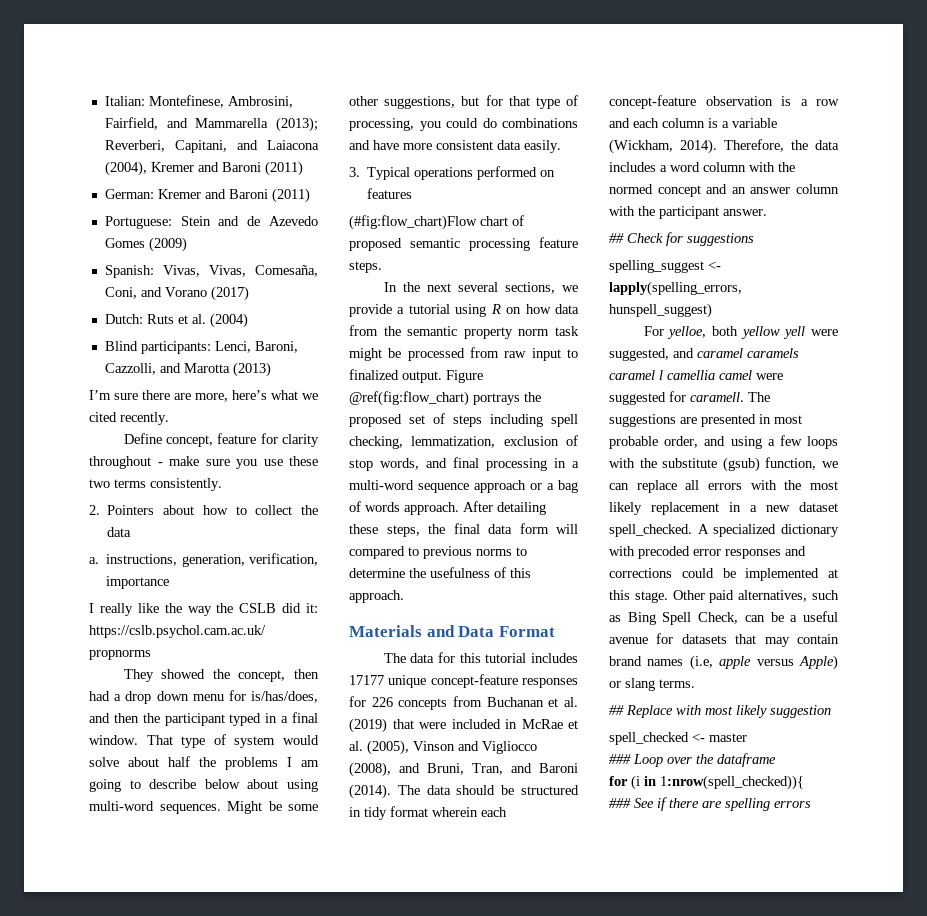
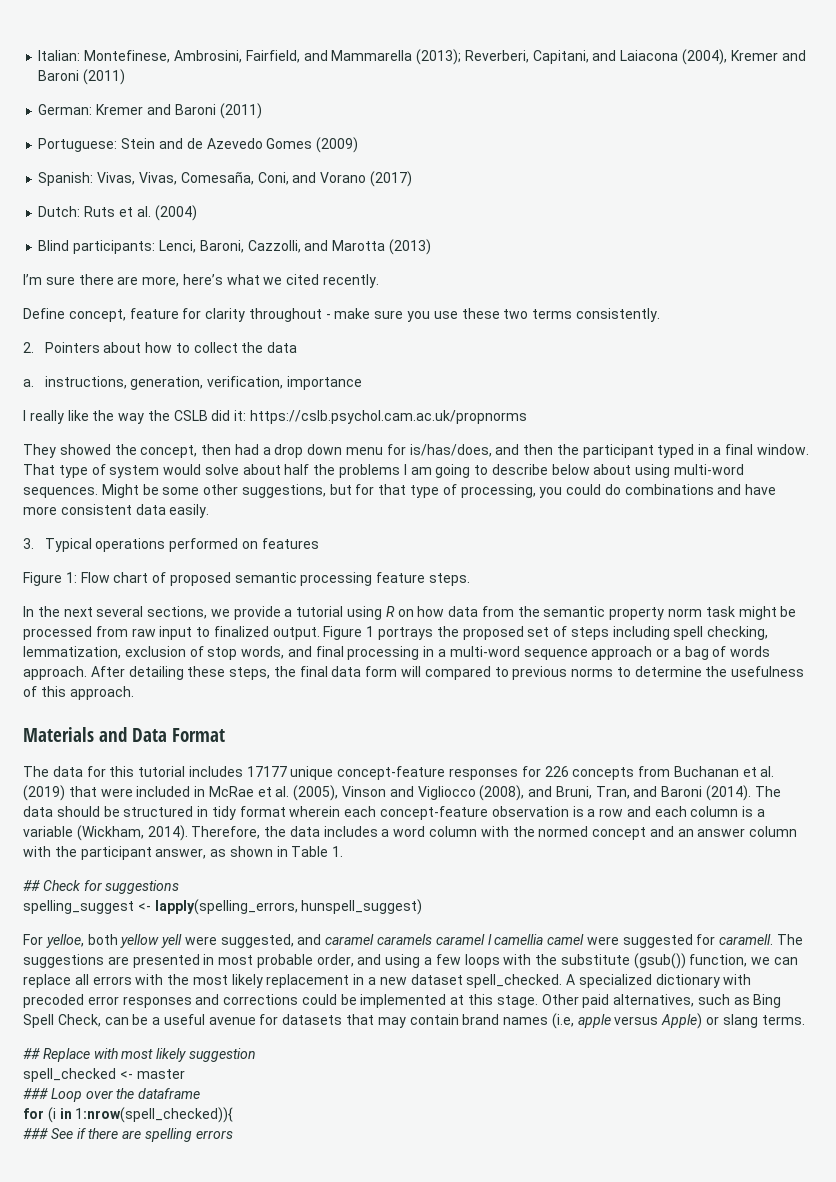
- (#fig:flow_chart)Flow chart of proposed semantic processing feature steps.
+ Figure 1: Flow chart of proposed semantic processing feature steps.
- Figure @ref(fig:flow_chart) portrays the proposed set of steps including spell checking, lemmatization, exclusion of stop words, and final processing in a multi-word sequence approach or a bag of words approach.
+ Figure 1 portrays the proposed set of steps including spell checking, lemmatization, exclusion of stop words, and final processing in a multi-word sequence approach or a bag of words approach.
- Therefore, the data includes a word column with the normed concept and an answer column with the participant answer.
+ Therefore, the data includes a word column with the normed concept and an answer column with the participant answer, as shown in Table 1.
- The suggestions are presented in most probable order, and using a few loops with the substitute (gsub) function, we can replace all errors with the most likely replacement in a new dataset spell_checked.
+ The suggestions are presented in most probable order, and using a few loops with the substitute (gsub()) function, we can replace all errors with the most likely replacement in a new dataset spell_checked.

